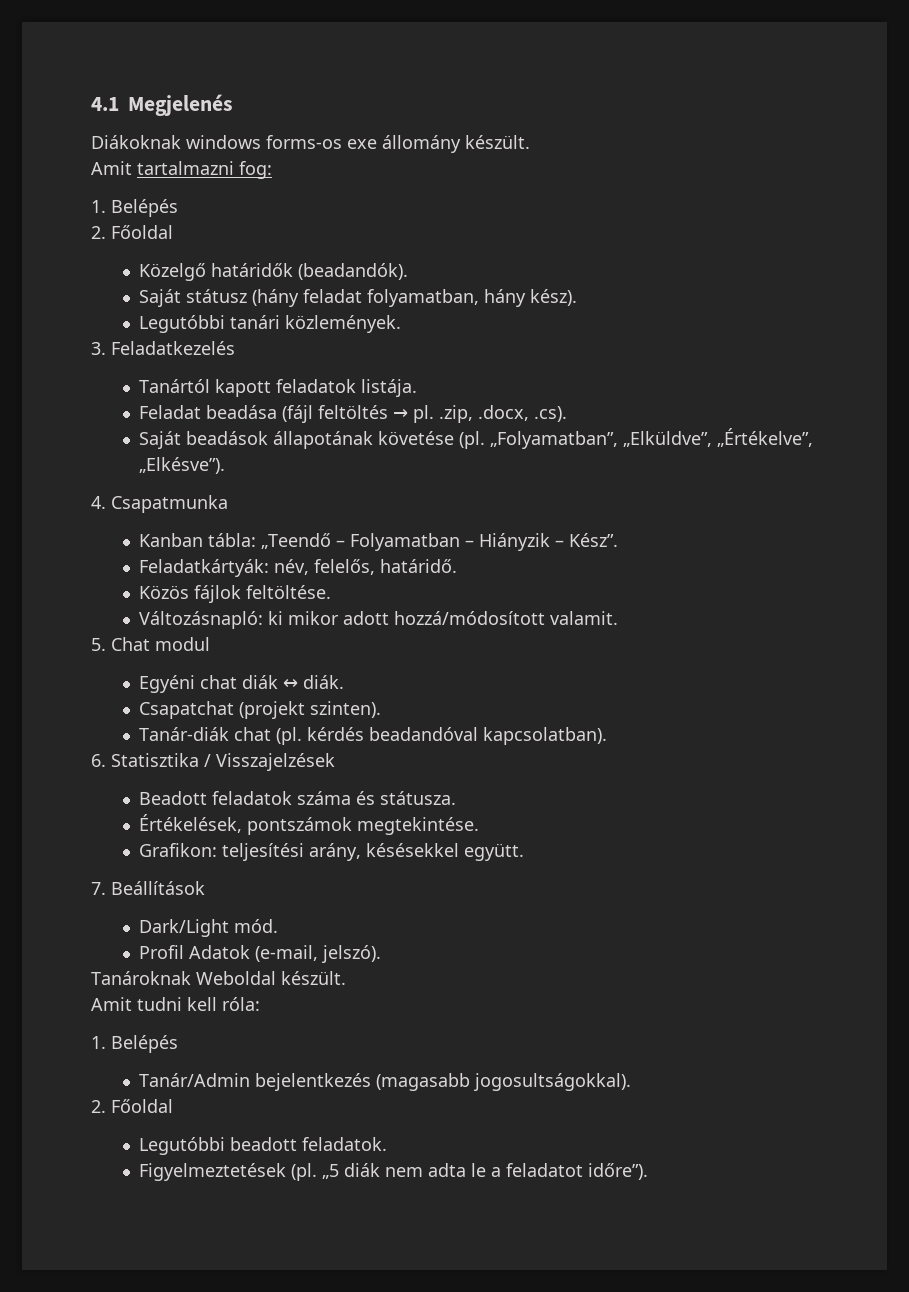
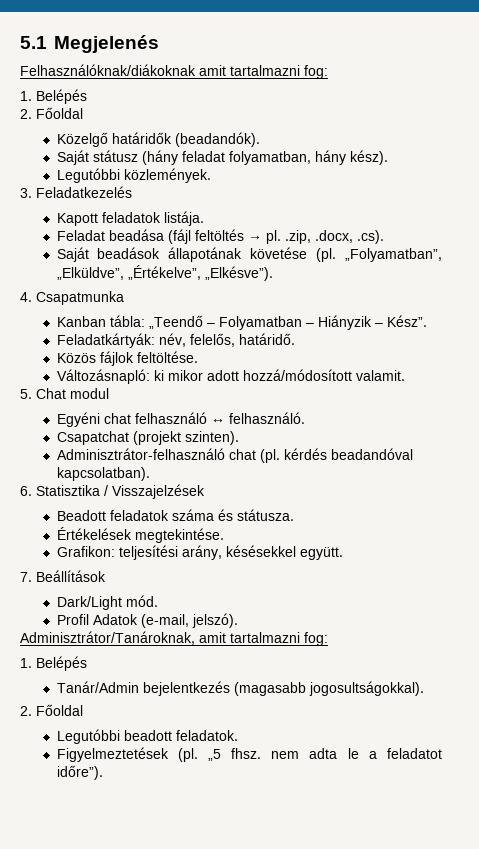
- 4.1 Megjelenés
+ 5.1 Megjelenés
- Diákoknak windows forms-os exe állomány készült.
- Amit tartalmazni fog:
+ Felhasználóknak/diákoknak amit tartalmazni fog:
- Legutóbbi tanári közlemények.
+ Legutóbbi közlemények.
- Tanártól kapott feladatok listája.
+ Kapott feladatok listája.
- Egyéni chat diák ↔ diák.
+ Egyéni chat felhasználó ↔ felhasználó.
- Tanár-diák chat (pl. kérdés beadandóval kapcsolatban).
+ Adminisztrátor-felhasználó chat (pl. kérdés beadandóval kapcsolatban).
- Értékelések, pontszámok megtekintése.
+ Értékelések megtekintése.
- Tanároknak Weboldal készült.
- Amit tudni kell róla:
+ Adminisztrátor/Tanároknak, amit tartalmazni fog:
- „5 diák nem adta le a feladatot időre”).
+ „5 fhsz. nem adta le a feladatot időre”).

